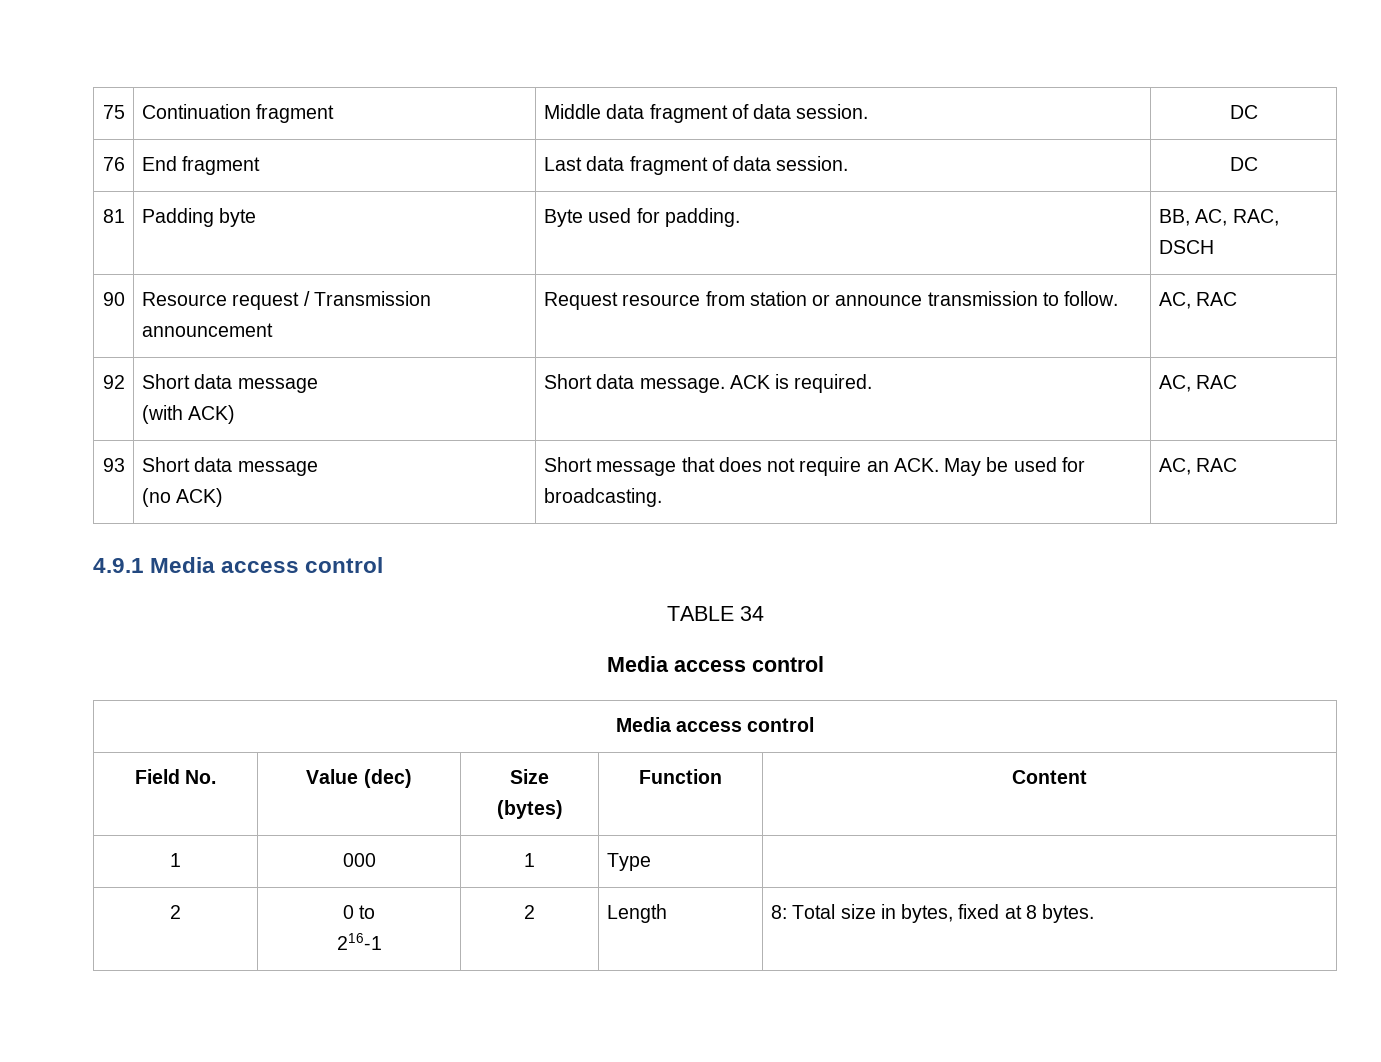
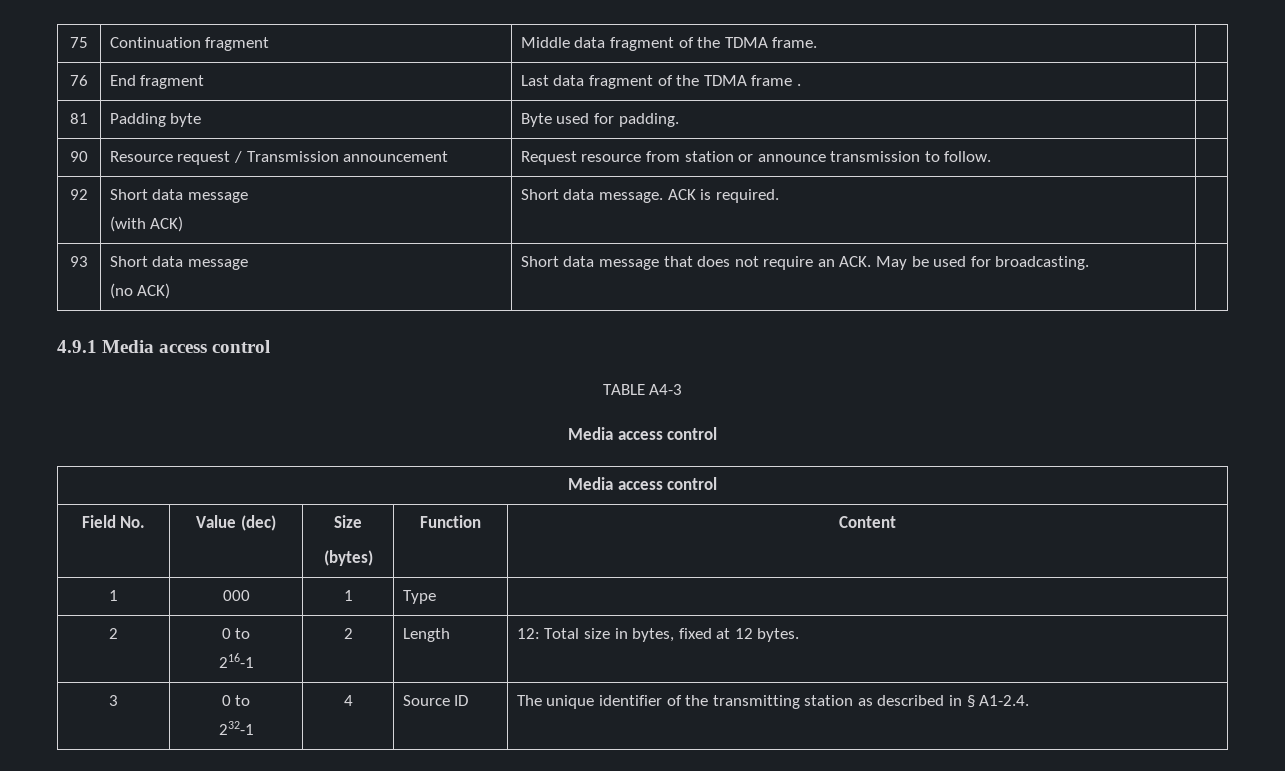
- 75 | Continuation fragment | Middle data fragment of data session. | DC
+ 75 | Continuation fragment | Middle data fragment of the TDMA frame. |
- 76 | End fragment | Last data fragment of data session. | DC
+ 76 | End fragment | Last data fragment of the TDMA frame . |
- 81 | Padding byte | Byte used for padding. | BB, AC, RAC, DSCH
+ 81 | Padding byte | Byte used for padding. |
- 90 | Resource request / Transmission announcement | Request resource from station or announce transmission to follow. | AC, RAC
+ 90 | Resource request / Transmission announcement | Request resource from station or announce transmission to follow. |
  92 | Short data message
- (with ACK) | Short data message. ACK is required. | AC, RAC
+ (with ACK) | Short data message. ACK is required. |
  93 | Short data message
- (no ACK) | Short message that does not require an ACK. May be used for broadcasting. | AC, RAC
+ (no ACK) | Short data message that does not require an ACK. May be used for broadcasting. |
- TABLE 34
+ TABLE A4-3
  2 | 0 to
- 216-1 | 2 | Length | 8: Total size in bytes, fixed at 8 bytes.
+ 216-1 | 2 | Length | 12: Total size in bytes, fixed at 12 bytes.
+ 3 | 0 to
+ 232-1 | 4 | Source ID | The unique identifier of the transmitting station as described in § A1-2.4.

